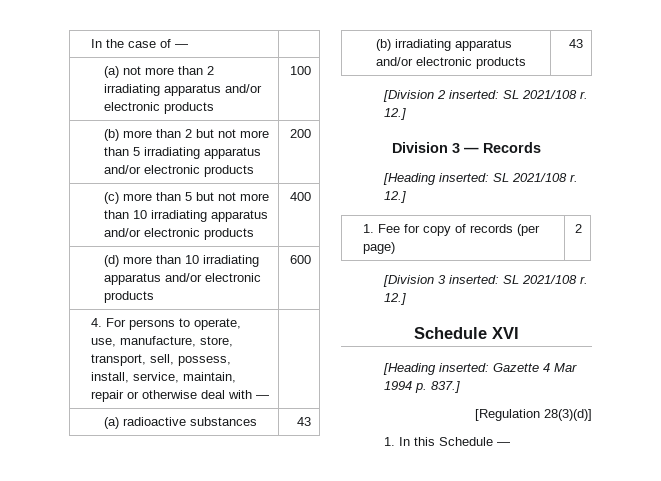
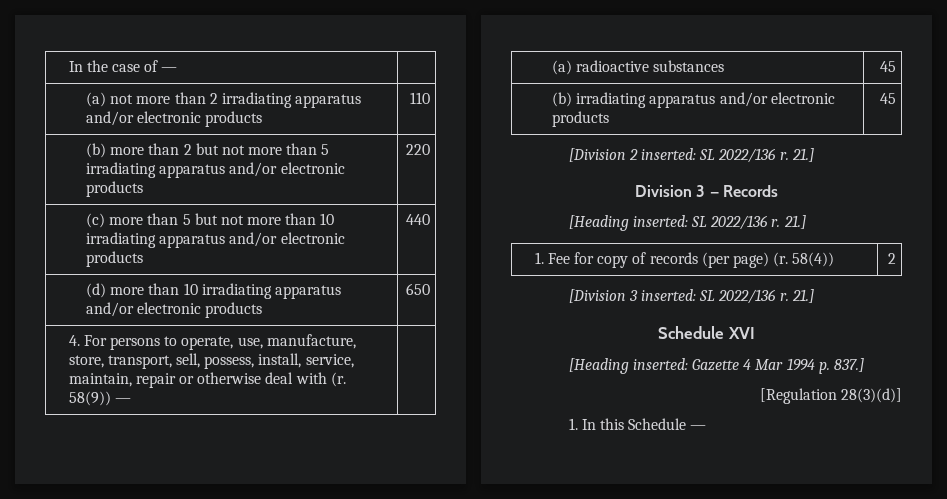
- (a) not more than 2 irradiating apparatus and/or electronic products | 100
+ (a) not more than 2 irradiating apparatus and/or electronic products | 110
- (b) more than 2 but not more than 5 irradiating apparatus and/or electronic products | 200
+ (b) more than 2 but not more than 5 irradiating apparatus and/or electronic products | 220
- (c) more than 5 but not more than 10 irradiating apparatus and/or electronic products | 400
+ (c) more than 5 but not more than 10 irradiating apparatus and/or electronic products | 440
- (d) more than 10 irradiating apparatus and/or electronic products | 600
+ (d) more than 10 irradiating apparatus and/or electronic products | 650
- 4. For persons to operate, use, manufacture, store, transport, sell, possess, install, service, maintain, repair or otherwise deal with — |
+ 4. For persons to operate, use, manufacture, store, transport, sell, possess, install, service, maintain, repair or otherwise deal with (r. 58(9)) — |
- (a) radioactive substances | 43
+ (a) radioactive substances | 45
- (b) irradiating apparatus and/or electronic products | 43
+ (b) irradiating apparatus and/or electronic products | 45
- [Division 2 inserted: SL 2021/108 r. 12.]
+ [Division 2 inserted: SL 2022/136 r. 21.]
- [Heading inserted: SL 2021/108 r. 12.]
+ [Heading inserted: SL 2022/136 r. 21.]
- 1. Fee for copy of records (per page) | 2
+ 1. Fee for copy of records (per page) (r. 58(4)) | 2
- [Division 3 inserted: SL 2021/108 r. 12.]
+ [Division 3 inserted: SL 2022/136 r. 21.]

